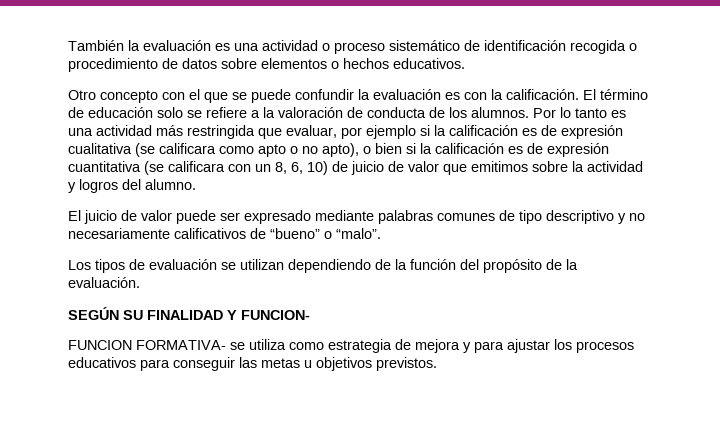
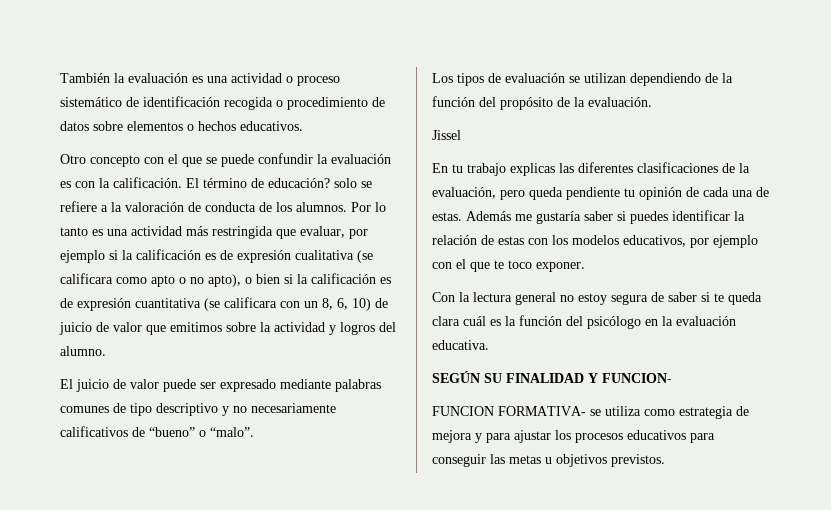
- El término de educación solo se refiere a la valoración de conducta de los alumnos.
+ El término de educación? solo se refiere a la valoración de conducta de los alumnos.
+ Jissel
+ En tu trabajo explicas las diferentes clasificaciones de la evaluación, pero queda pendiente tu opinión de cada una de estas. Además me gustaría saber si puedes identificar la relación de estas con los modelos educativos, por ejemplo con el que te toco exponer.
+ Con la lectura general no estoy segura de saber si te queda clara cuál es la función del psicólogo en la evaluación educativa.

